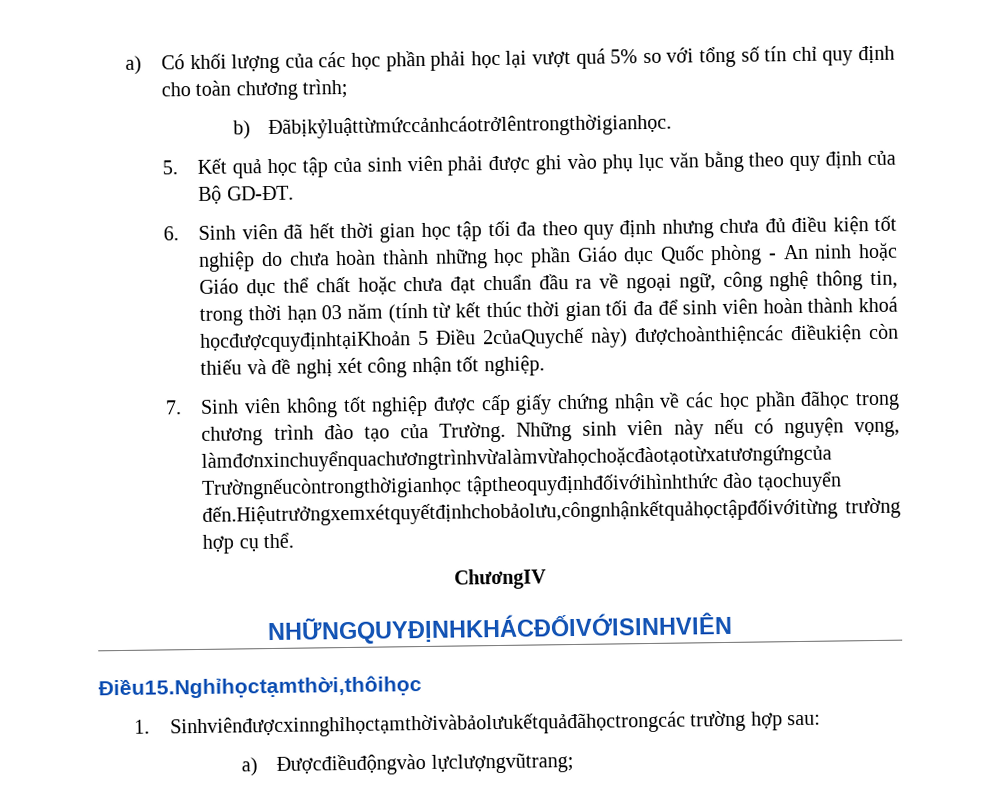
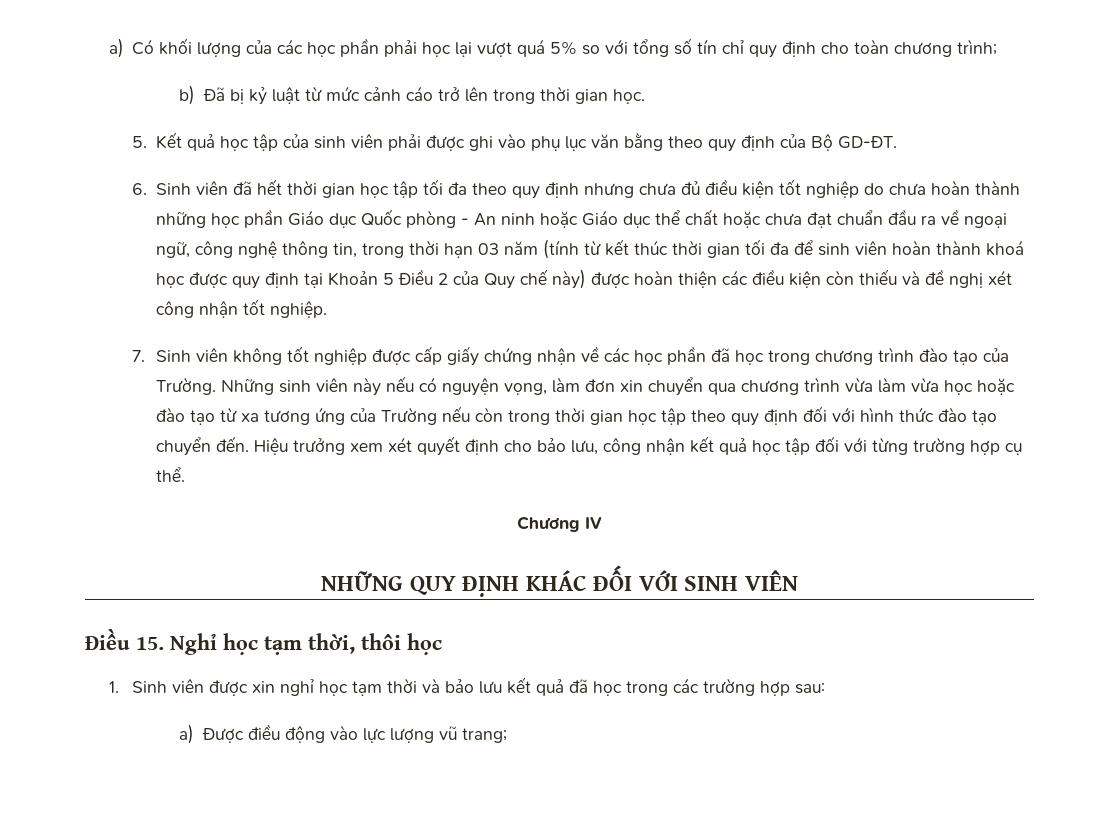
- b) Đãbịkỷluậttừmứccảnhcáotrởlêntrongthờigianhọc.
+ b) Đã bị kỷ luật từ mức cảnh cáo trở lên trong thời gian học.
- 6. Sinh viên đã hết thời gian học tập tối đa theo quy định nhưng chưa đủ điều kiện tốt nghiệp do chưa hoàn thành những học phần Giáo dục Quốc phòng - An ninh hoặc Giáo dục thể chất hoặc chưa đạt chuẩn đầu ra về ngoại ngữ, công nghệ thông tin, trong thời hạn 03 năm (tính từ kết thúc thời gian tối đa để sinh viên hoàn thành khoá họcđượcquyđịnhtạiKhoản 5 Điều 2củaQuychế này) đượchoànthiệncác điềukiện còn thiếu và đề nghị xét công nhận tốt nghiệp.
+ 6. Sinh viên đã hết thời gian học tập tối đa theo quy định nhưng chưa đủ điều kiện tốt nghiệp do chưa hoàn thành những học phần Giáo dục Quốc phòng - An ninh hoặc Giáo dục thể chất hoặc chưa đạt chuẩn đầu ra về ngoại ngữ, công nghệ thông tin, trong thời hạn 03 năm (tính từ kết thúc thời gian tối đa để sinh viên hoàn thành khoá học được quy định tại Khoản 5 Điều 2 của Quy chế này) được hoàn thiện các điều kiện còn thiếu và đề nghị xét công nhận tốt nghiệp.
- 7. Sinh viên không tốt nghiệp được cấp giấy chứng nhận về các học phần đãhọc trong chương trình đào tạo của Trường.
+ 7. Sinh viên không tốt nghiệp được cấp giấy chứng nhận về các học phần đã học trong chương trình đào tạo của Trường.
- Những sinh viên này nếu có nguyện vọng, làmđơnxinchuyểnquachươngtrìnhvừalàmvừahọchoặcđàotạotừxatươngứngcủa Trườngnếucòntrongthờigianhọc tậptheoquyđịnhđốivớihìnhthức đào tạochuyển đến.Hiệutrưởngxemxétquyếtđịnhchobảolưu,côngnhậnkếtquảhọctậpđốivớitừng trường hợp cụ thể.
- ChươngIV
- NHỮNGQUYĐỊNHKHÁCĐỐIVỚISINHVIÊN
- Điều15.Nghỉhọctạmthời,thôihọc
- 1. Sinhviênđượcxinnghỉhọctạmthờivàbảolưukếtquảđãhọctrongcác trường hợp sau:
- a) Đượcđiềuđộngvào lựclượngvũtrang;
+ Những sinh viên này nếu có nguyện vọng, làm đơn xin chuyển qua chương trình vừa làm vừa học hoặc đào tạo từ xa tương ứng của Trường nếu còn trong thời gian học tập theo quy định đối với hình thức đào tạo chuyển đến. Hiệu trưởng xem xét quyết định cho bảo lưu, công nhận kết quả học tập đối với từng trường hợp cụ thể.
+ Chương IV
+ NHỮNG QUY ĐỊNH KHÁC ĐỐI VỚI SINH VIÊN
+ Điều 15. Nghỉ học tạm thời, thôi học
+ 1. Sinh viên được xin nghỉ học tạm thời và bảo lưu kết quả đã học trong các trường hợp sau:
+ a) Được điều động vào lực lượng vũ trang;

